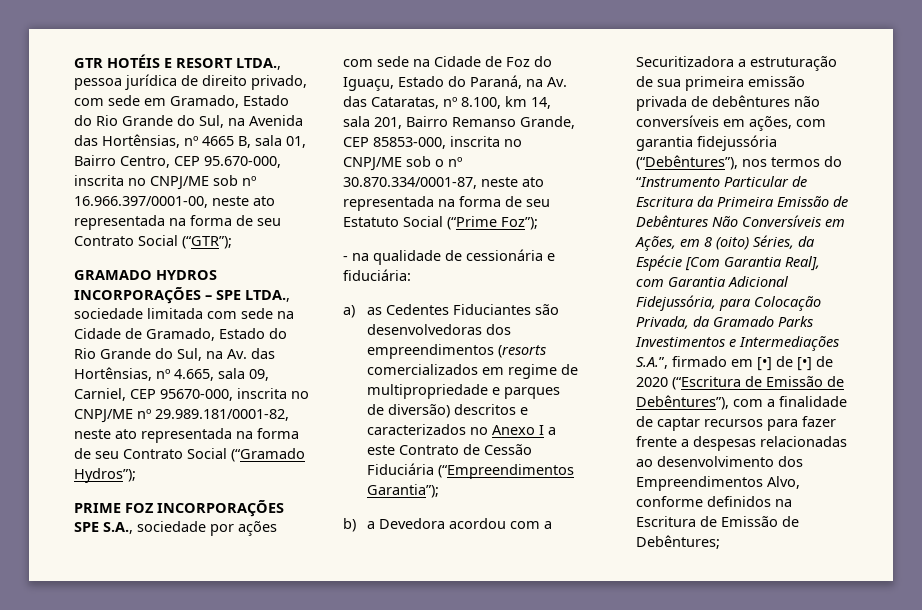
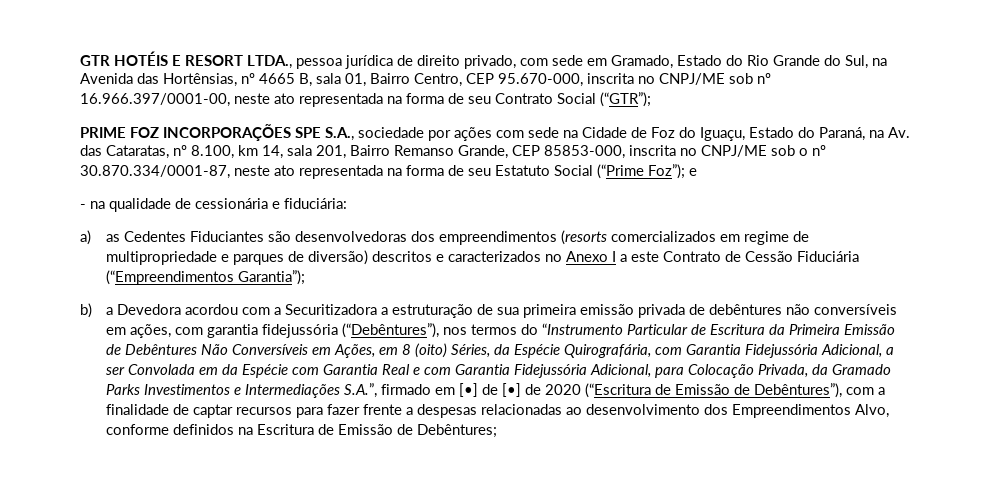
- GRAMADO HYDROS INCORPORAÇÕES – SPE LTDA., sociedade limitada com sede na Cidade de Gramado, Estado do Rio Grande do Sul, na Av. das Hortênsias, nº 4.665, sala 09, Carniel, CEP 95670-000, inscrita no CNPJ/ME nº 29.989.181/0001-82, neste ato representada na forma de seu Contrato Social (“Gramado Hydros”);
- PRIME FOZ INCORPORAÇÕES SPE S.A., sociedade por ações com sede na Cidade de Foz do Iguaçu, Estado do Paraná, na Av. das Cataratas, nº 8.100, km 14, sala 201, Bairro Remanso Grande, CEP 85853-000, inscrita no CNPJ/ME sob o nº 30.870.334/0001-87, neste ato representada na forma de seu Estatuto Social (“Prime Foz”);
+ PRIME FOZ INCORPORAÇÕES SPE S.A., sociedade por ações com sede na Cidade de Foz do Iguaçu, Estado do Paraná, na Av. das Cataratas, nº 8.100, km 14, sala 201, Bairro Remanso Grande, CEP 85853-000, inscrita no CNPJ/ME sob o nº 30.870.334/0001-87, neste ato representada na forma de seu Estatuto Social (“Prime Foz”); e
- b) a Devedora acordou com a Securitizadora a estruturação de sua primeira emissão privada de debêntures não conversíveis em ações, com garantia fidejussória (“Debêntures”), nos termos do “Instrumento Particular de Escritura da Primeira Emissão de Debêntures Não Conversíveis em Ações, em 8 (oito) Séries, da Espécie [Com Garantia Real], com Garantia Adicional Fidejussória, para Colocação Privada, da Gramado Parks Investimentos e Intermediações S.A.”, firmado em [•] de [•] de 2020 (“Escritura de Emissão de Debêntures”), com a finalidade de captar recursos para fazer frente a despesas relacionadas ao desenvolvimento dos Empreendimentos Alvo, conforme definidos na Escritura de Emissão de Debêntures;
+ b) a Devedora acordou com a Securitizadora a estruturação de sua primeira emissão privada de debêntures não conversíveis em ações, com garantia fidejussória (“Debêntures”), nos termos do “Instrumento Particular de Escritura da Primeira Emissão de Debêntures Não Conversíveis em Ações, em 8 (oito) Séries, da Espécie Quirografária, com Garantia Fidejussória Adicional, a ser Convolada em da Espécie com Garantia Real e com Garantia Fidejussória Adicional, para Colocação Privada, da Gramado Parks Investimentos e Intermediações S.A.”, firmado em [•] de [•] de 2020 (“Escritura de Emissão de Debêntures”), com a finalidade de captar recursos para fazer frente a despesas relacionadas ao desenvolvimento dos Empreendimentos Alvo, conforme definidos na Escritura de Emissão de Debêntures;

